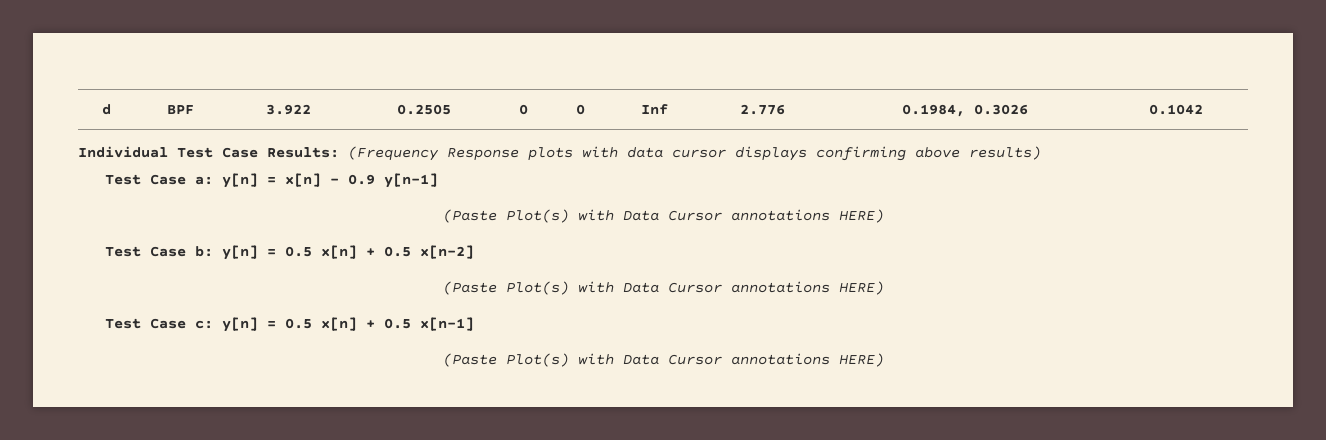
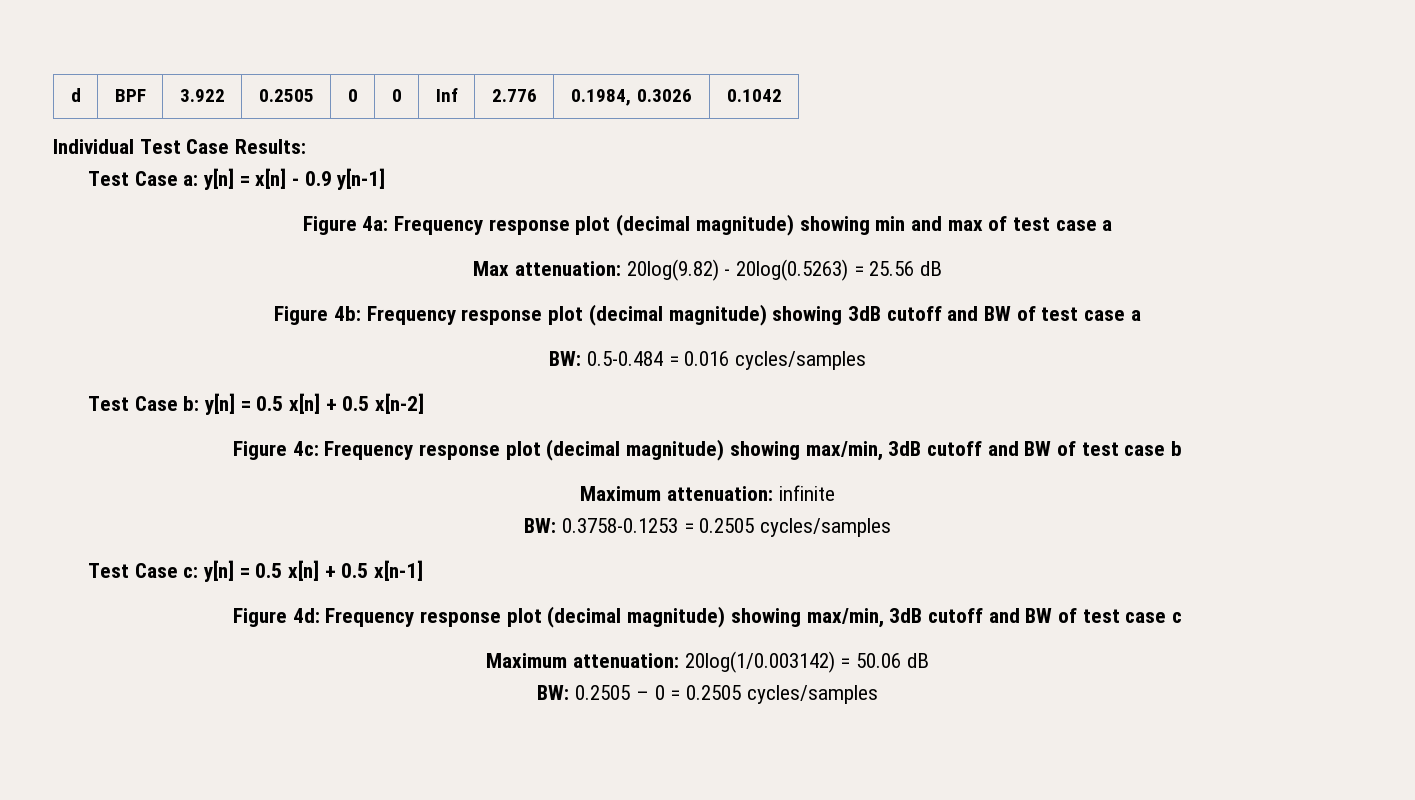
- Individual Test Case Results: (Frequency Response plots with data cursor displays confirming above results)
+ Individual Test Case Results:
  Test Case a: y[n] = x[n] - 0.9 y[n-1]
- (Paste Plot(s) with Data Cursor annotations HERE)
+ Figure 4a: Frequency response plot (decimal magnitude) showing min and max of test case a
+ Max attenuation: 20log(9.82) - 20log(0.5263) = 25.56 dB
+ Figure 4b: Frequency response plot (decimal magnitude) showing 3dB cutoff and BW of test case a
+ BW: 0.5-0.484 = 0.016 cycles/samples
  Test Case b: y[n] = 0.5 x[n] + 0.5 x[n-2]
- (Paste Plot(s) with Data Cursor annotations HERE)
+ Figure 4c: Frequency response plot (decimal magnitude) showing max/min, 3dB cutoff and BW of test case b
+ Maximum attenuation: infinite
+ BW: 0.3758-0.1253 = 0.2505 cycles/samples
  Test Case c: y[n] = 0.5 x[n] + 0.5 x[n-1]
- (Paste Plot(s) with Data Cursor annotations HERE)
+ Figure 4d: Frequency response plot (decimal magnitude) showing max/min, 3dB cutoff and BW of test case c
+ Maximum attenuation: 20log(1/0.003142) = 50.06 dB
+ BW: 0.2505 – 0 = 0.2505 cycles/samples

